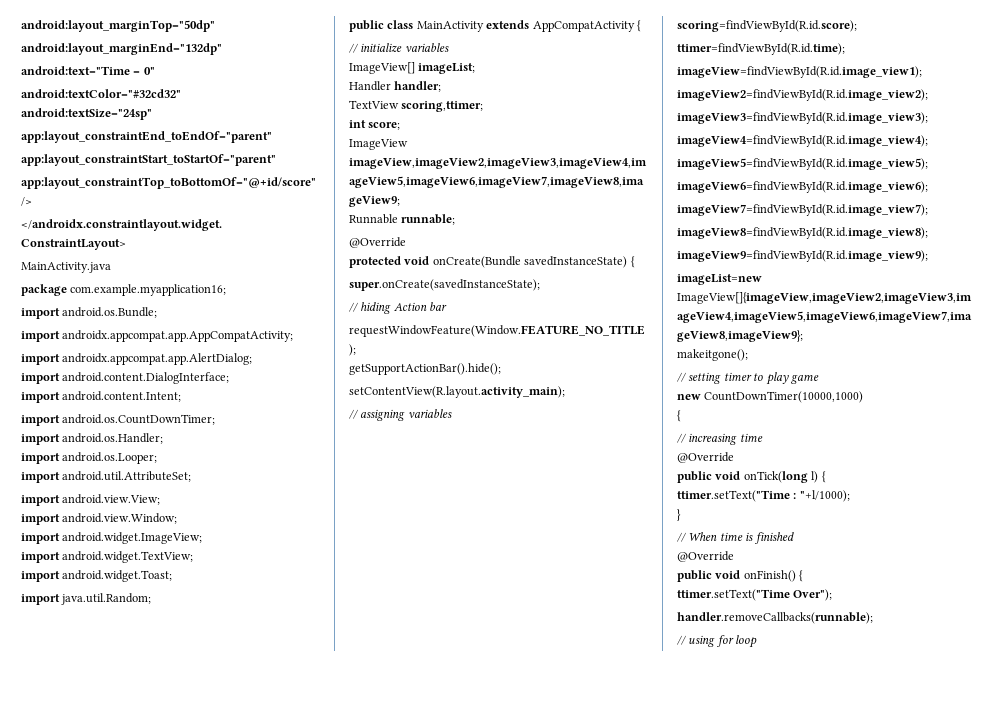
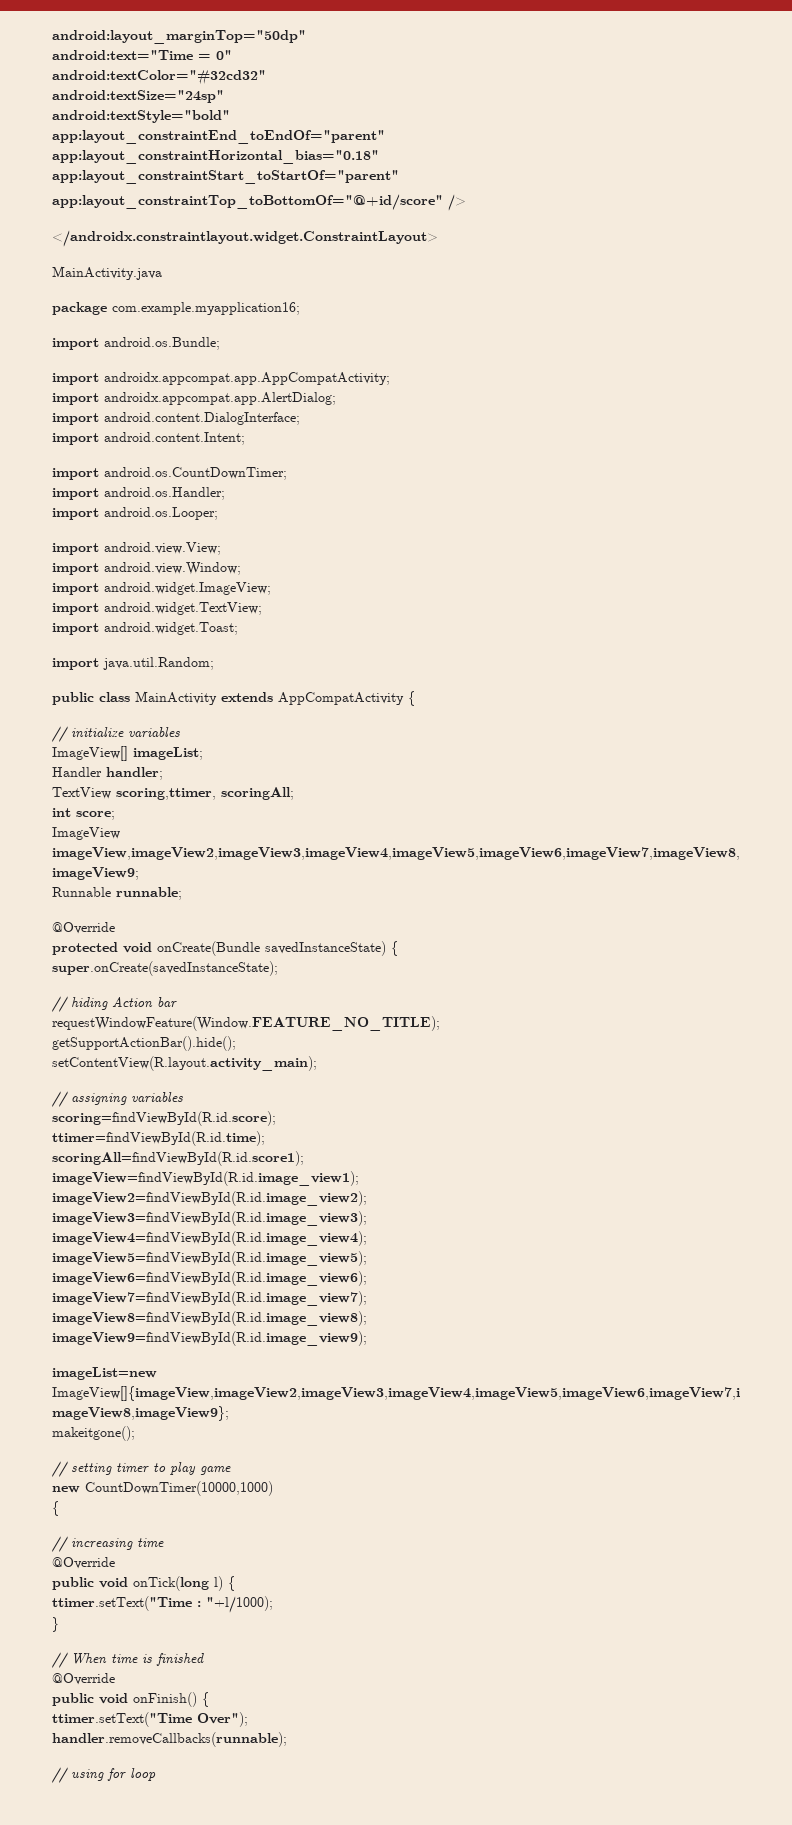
- android:layout_marginEnd="132dp"
+ android:textStyle="bold"
+ app:layout_constraintHorizontal_bias="0.18"
- import android.util.AttributeSet;
- TextView scoring,ttimer;
+ TextView scoring,ttimer, scoringAll;
+ scoringAll=findViewById(R.id.score1);

